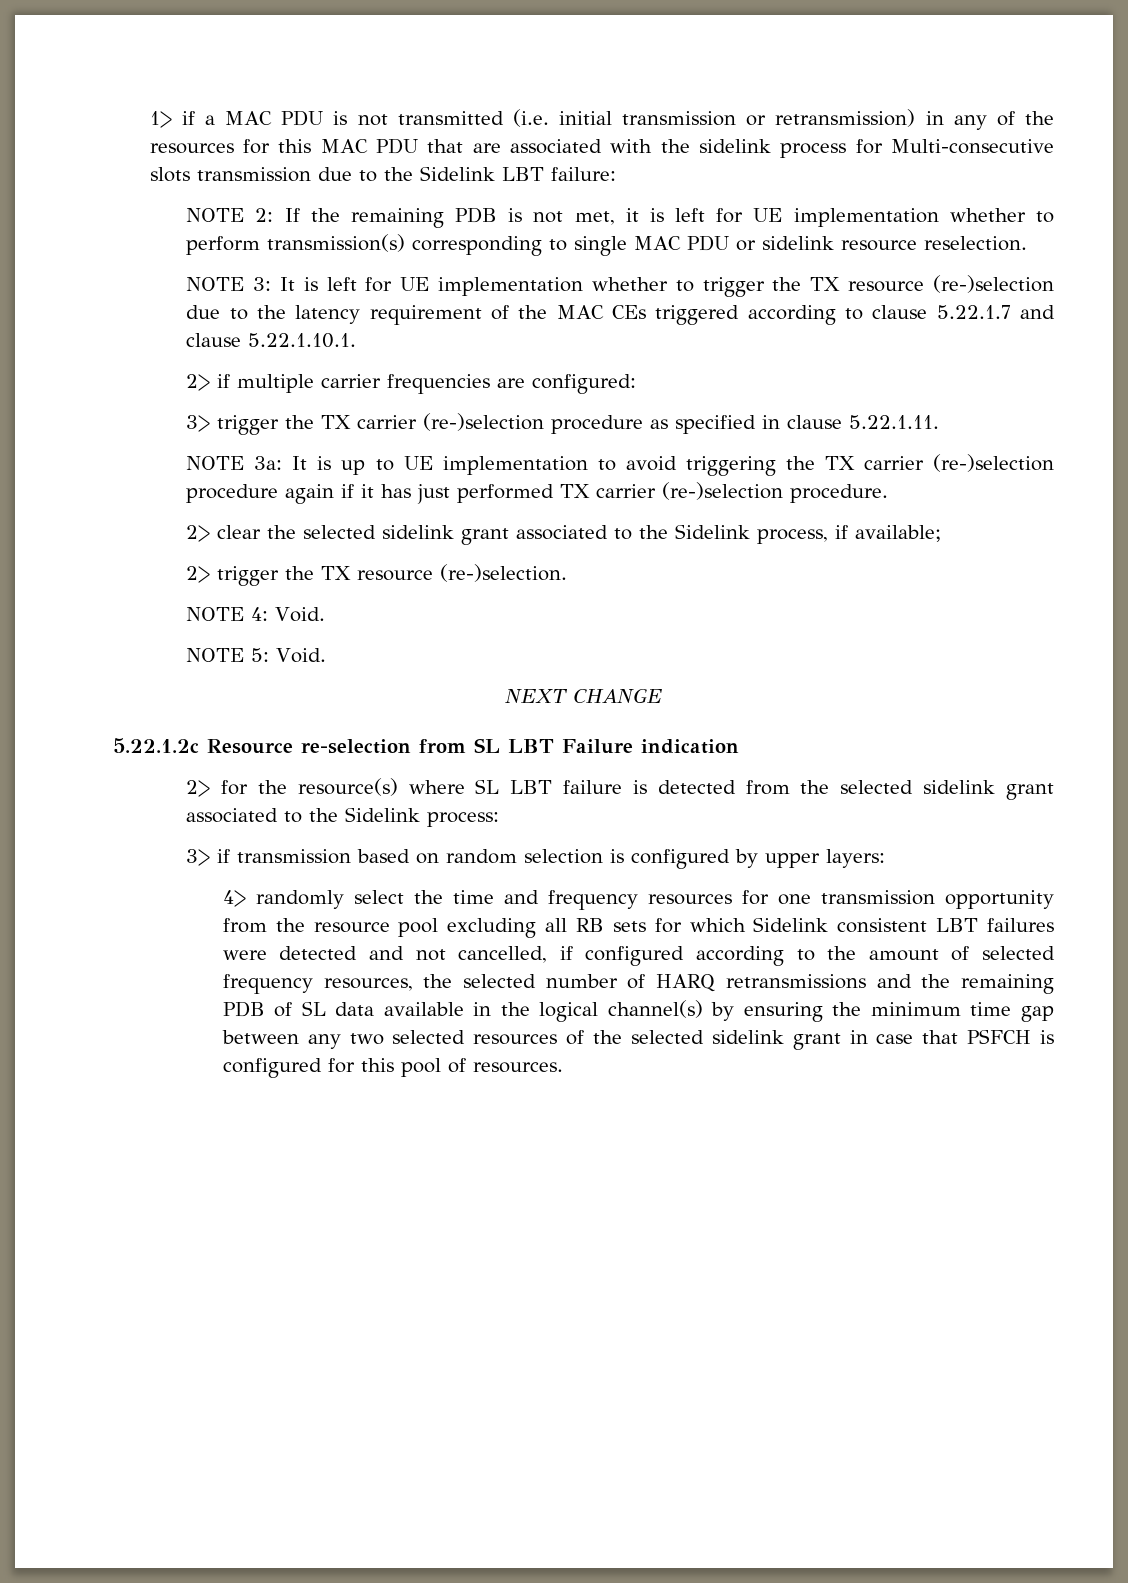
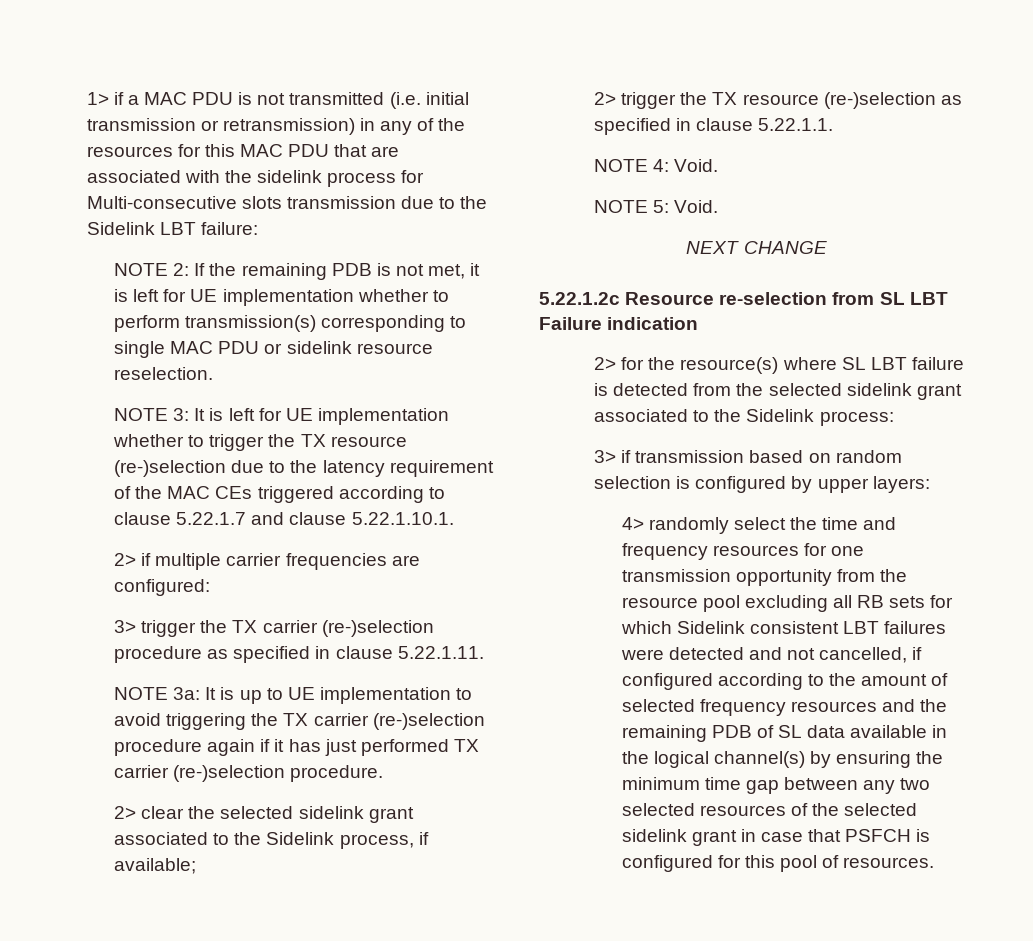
- 2> trigger the TX resource (re-)selection.
+ 2> trigger the TX resource (re-)selection as specified in clause 5.22.1.1.
- 4> randomly select the time and frequency resources for one transmission opportunity from the resource pool excluding all RB sets for which Sidelink consistent LBT failures were detected and not cancelled, if configured according to the amount of selected frequency resources, the selected number of HARQ retransmissions and the remaining PDB of SL data available in the logical channel(s) by ensuring the minimum time gap between any two selected resources of the selected sidelink grant in case that PSFCH is configured for this pool of resources.
+ 4> randomly select the time and frequency resources for one transmission opportunity from the resource pool excluding all RB sets for which Sidelink consistent LBT failures were detected and not cancelled, if configured according to the amount of selected frequency resources and the remaining PDB of SL data available in the logical channel(s) by ensuring the minimum time gap between any two selected resources of the selected sidelink grant in case that PSFCH is configured for this pool of resources.

